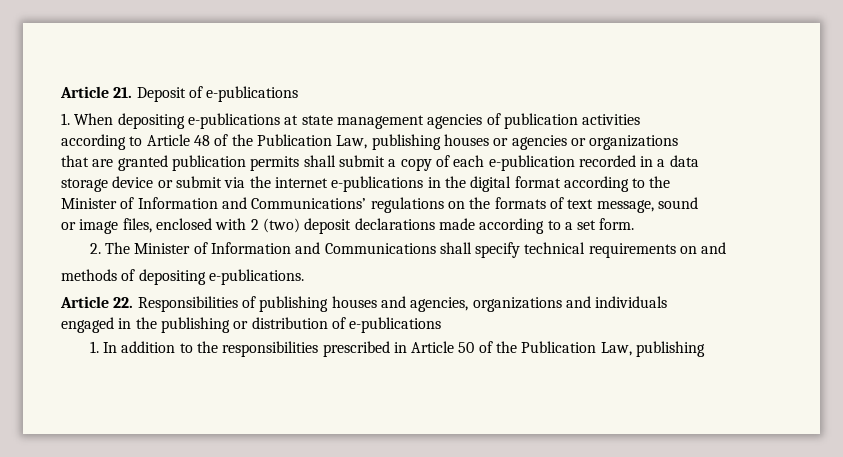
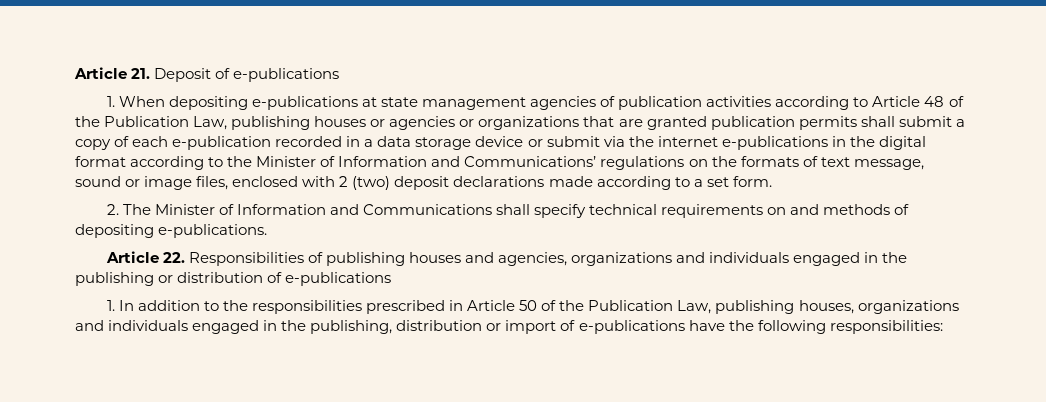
- 1. When depositing e-publications at state management agencies of publication activities
- according to Article 48 of the Publication Law, publishing houses or agencies or organizations
- that are granted publication permits shall submit a copy of each e-publication recorded in a data
- storage device or submit via the internet e-publications in the digital format according to the
- Minister of Information and Communications’ regulations on the formats of text message, sound
- or image files, enclosed with 2 (two) deposit declarations made according to a set form.
+ 1. When depositing e-publications at state management agencies of publication activities according to Article 48 of the Publication Law, publishing houses or agencies or organizations that are granted publication permits shall submit a copy of each e-publication recorded in a data storage device or submit via the internet e-publications in the digital format according to the Minister of Information and Communications’ regulations on the formats of text message, sound or image files, enclosed with 2 (two) deposit declarations made according to a set form.
- 2. The Minister of Information and Communications shall specify technical requirements on and
- methods of depositing e-publications.
+ 2. The Minister of Information and Communications shall specify technical requirements on and methods of depositing e-publications.
- Article 22. Responsibilities of publishing houses and agencies, organizations and individuals
- engaged in the publishing or distribution of e-publications
+ Article 22. Responsibilities of publishing houses and agencies, organizations and individuals engaged in the publishing or distribution of e-publications
- 1. In addition to the responsibilities prescribed in Article 50 of the Publication Law, publishing
+ 1. In addition to the responsibilities prescribed in Article 50 of the Publication Law, publishing houses, organizations and individuals engaged in the publishing, distribution or import of e-publications have the following responsibilities:

